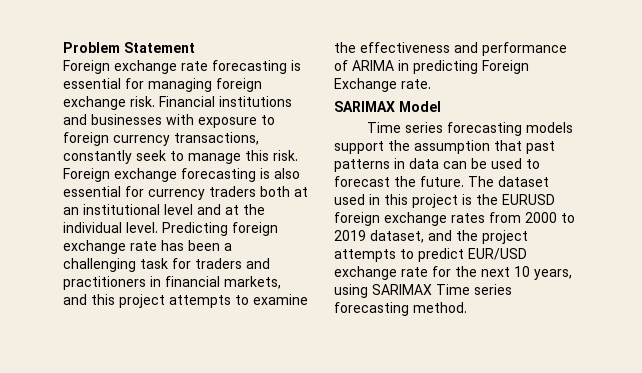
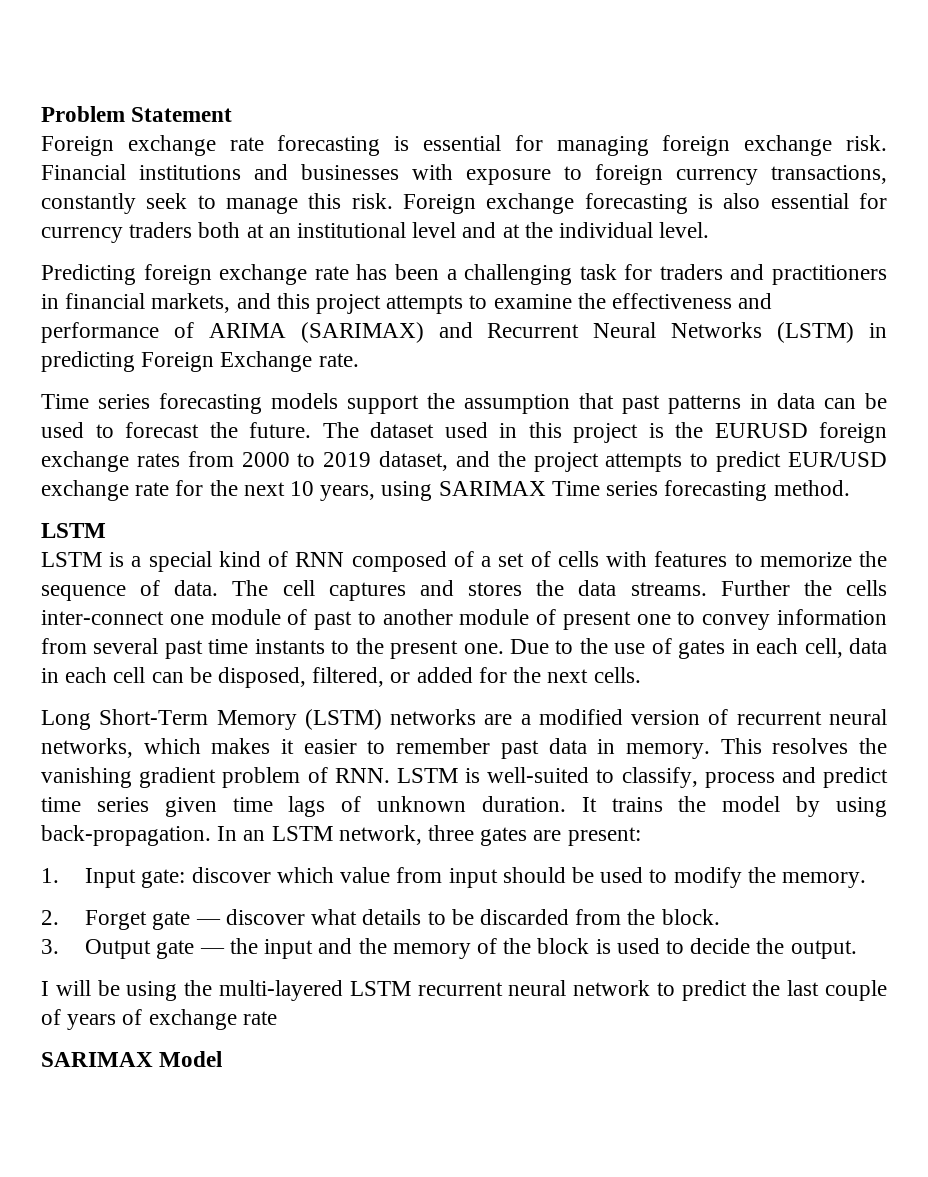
- Foreign exchange forecasting is also essential for currency traders both at an institutional level and at the individual level. Predicting foreign exchange rate has been a challenging task for traders and practitioners in financial markets, and this project attempts to examine the effectiveness and performance of ARIMA in predicting Foreign Exchange rate.
+ Foreign exchange forecasting is also essential for currency traders both at an institutional level and at the individual level.
+ Predicting foreign exchange rate has been a challenging task for traders and practitioners in financial markets, and this project attempts to examine the effectiveness and performance of ARIMA (SARIMAX) and Recurrent Neural Networks (LSTM) in predicting Foreign Exchange rate.
- SARIMAX Model
  The dataset used in this project is the EURUSD foreign exchange rates from 2000 to 2019 dataset, and the project attempts to predict EUR/USD exchange rate for the next 10 years, using SARIMAX Time series forecasting method.
+ LSTM
+ LSTM is a special kind of RNN composed of a set of cells with features to memorize the sequence of data. The cell captures and stores the data streams. Further the cells inter-connect one module of past to another module of present one to convey information from several past time instants to the present one. Due to the use of gates in each cell, data in each cell can be disposed, filtered, or added for the next cells.
+ Long Short-Term Memory (LSTM) networks are a modified version of recurrent neural networks, which makes it easier to remember past data in memory. This resolves the vanishing gradient problem of RNN. LSTM is well-suited to classify, process and predict time series given time lags of unknown duration. It trains the model by using back-propagation. In an LSTM network, three gates are present:
+ 1. Input gate: discover which value from input should be used to modify the memory.
+ 2. Forget gate — discover what details to be discarded from the block.
+ 3. Output gate — the input and the memory of the block is used to decide the output.
+ I will be using the multi-layered LSTM recurrent neural network to predict the last couple of years of exchange rate
+ SARIMAX Model

